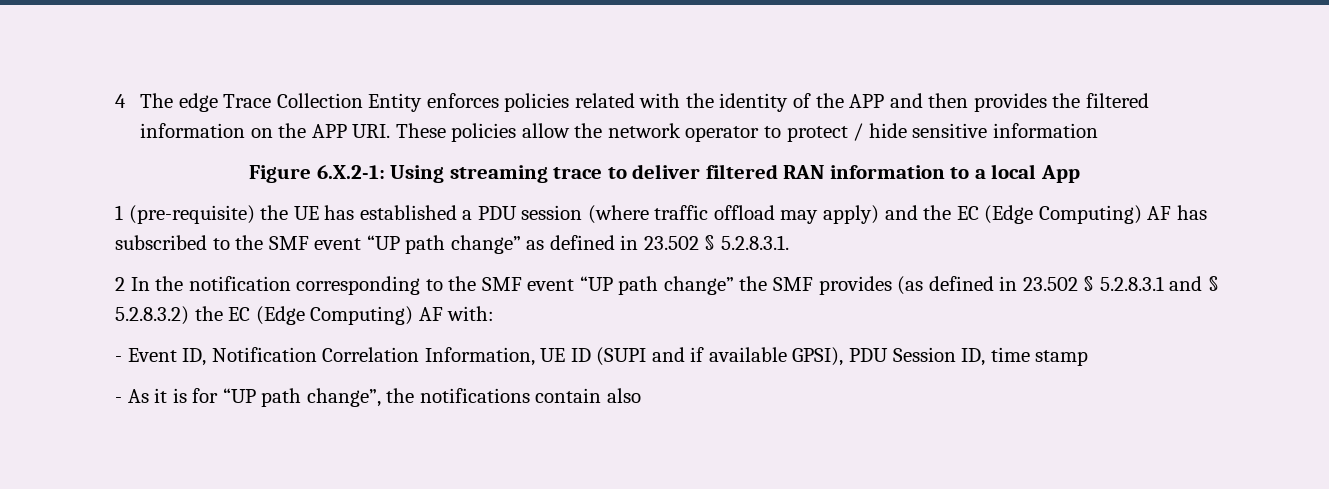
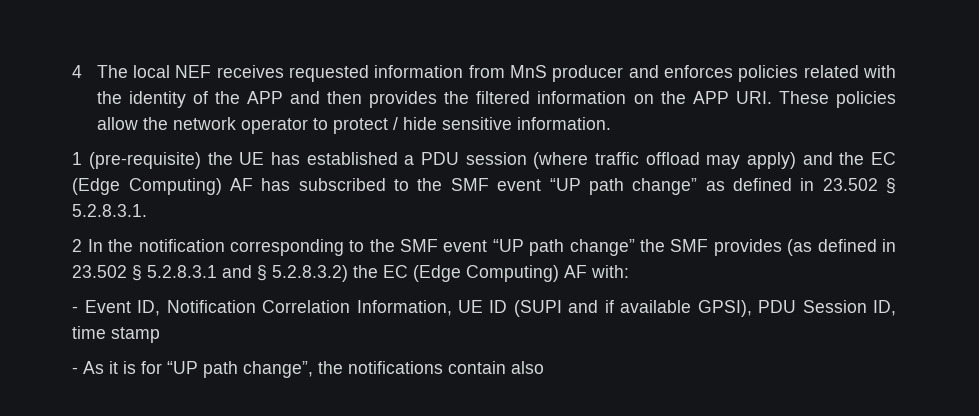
- 4 The edge Trace Collection Entity enforces policies related with the identity of the APP and then provides the filtered information on the APP URI. These policies allow the network operator to protect / hide sensitive information
- Figure 6.X.2-1: Using streaming trace to deliver filtered RAN information to a local App
+ 4 The local NEF receives requested information from MnS producer and enforces policies related with the identity of the APP and then provides the filtered information on the APP URI. These policies allow the network operator to protect / hide sensitive information.

